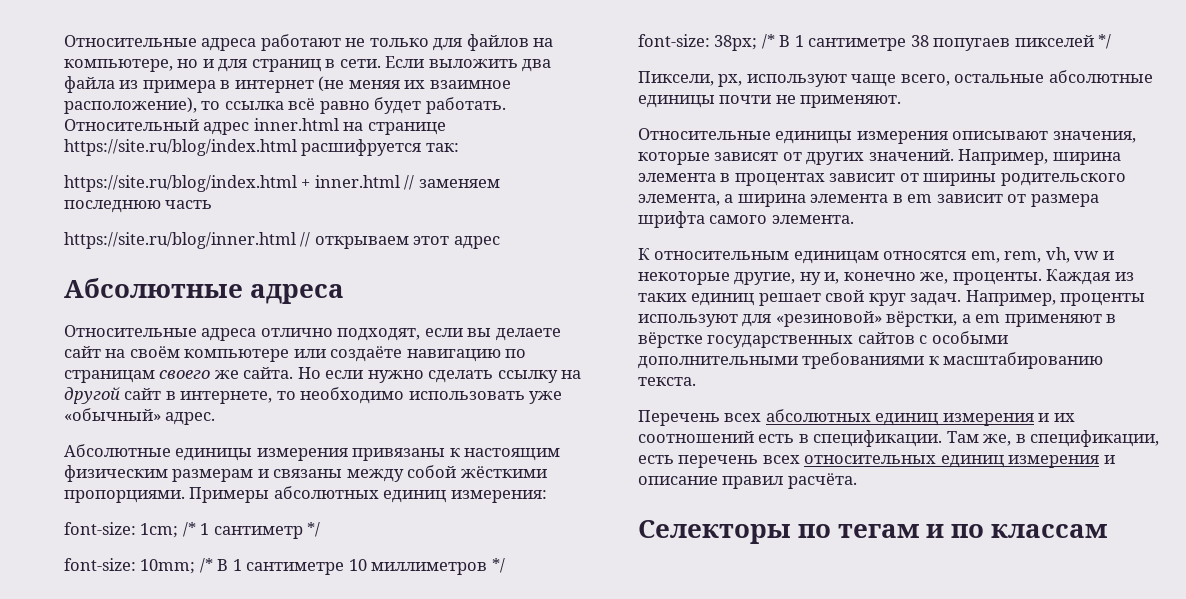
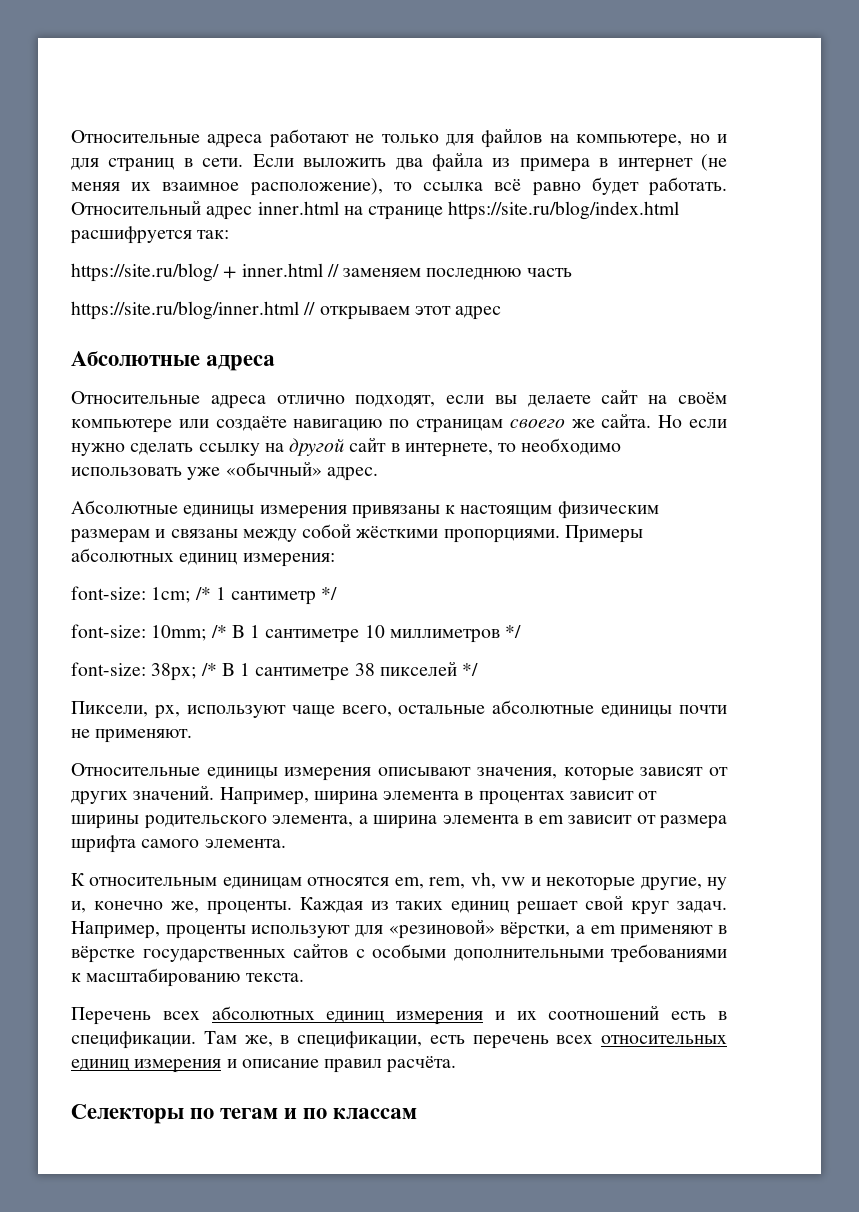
- https://site.ru/blog/index.html + inner.html // заменяем последнюю часть
+ https://site.ru/blog/ + inner.html // заменяем последнюю часть
- font-size: 38px; /* В 1 сантиметре 38 попугаев пикселей */
+ font-size: 38px; /* В 1 сантиметре 38 пикселей */

